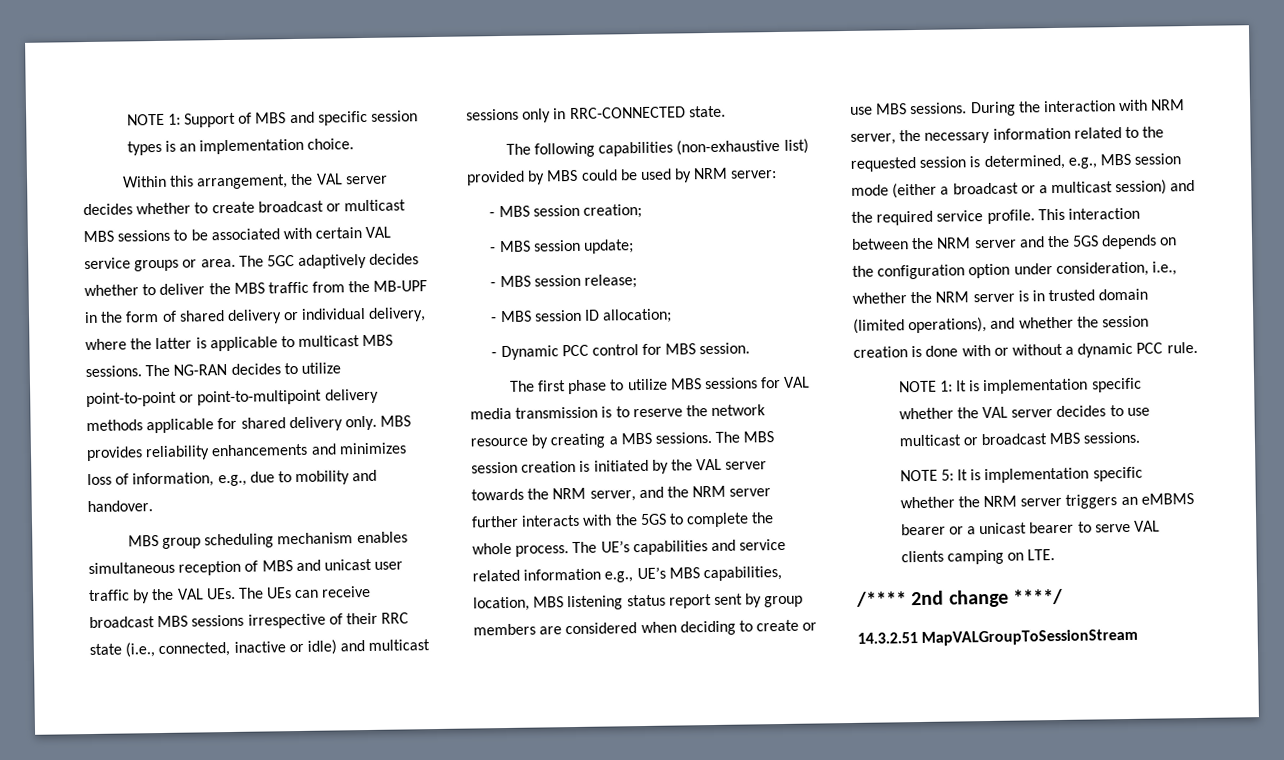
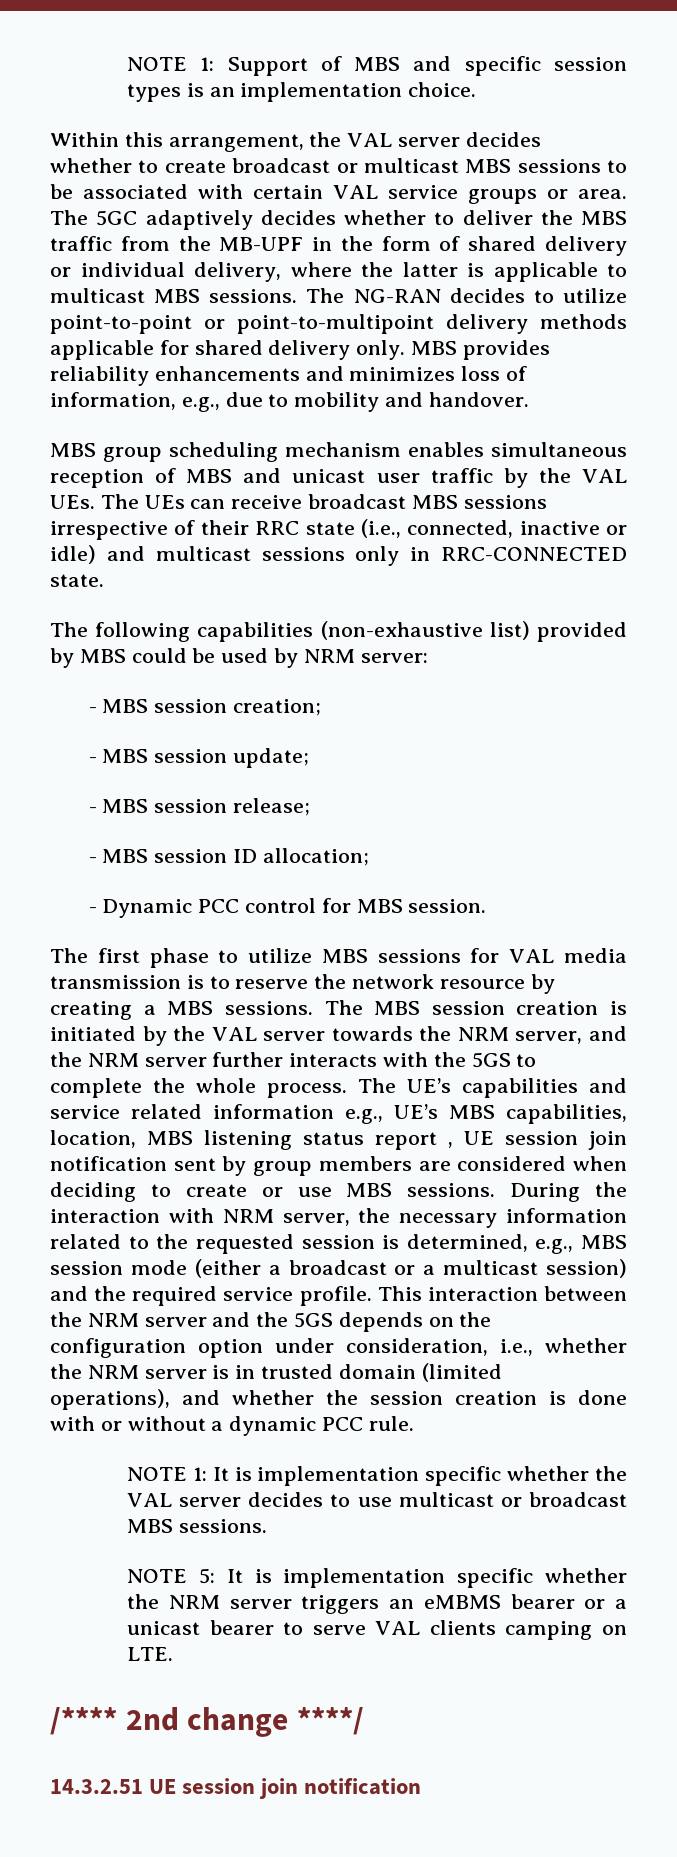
- The UE’s capabilities and service related information e.g., UE’s MBS capabilities, location, MBS listening status report sent by group members are considered when deciding to create or use MBS sessions.
+ The UE’s capabilities and service related information e.g., UE’s MBS capabilities, location, MBS listening status report , UE session join notification sent by group members are considered when deciding to create or use MBS sessions.
- 14.3.2.51 MapVALGroupToSessionStream
+ 14.3.2.51 UE session join notification

